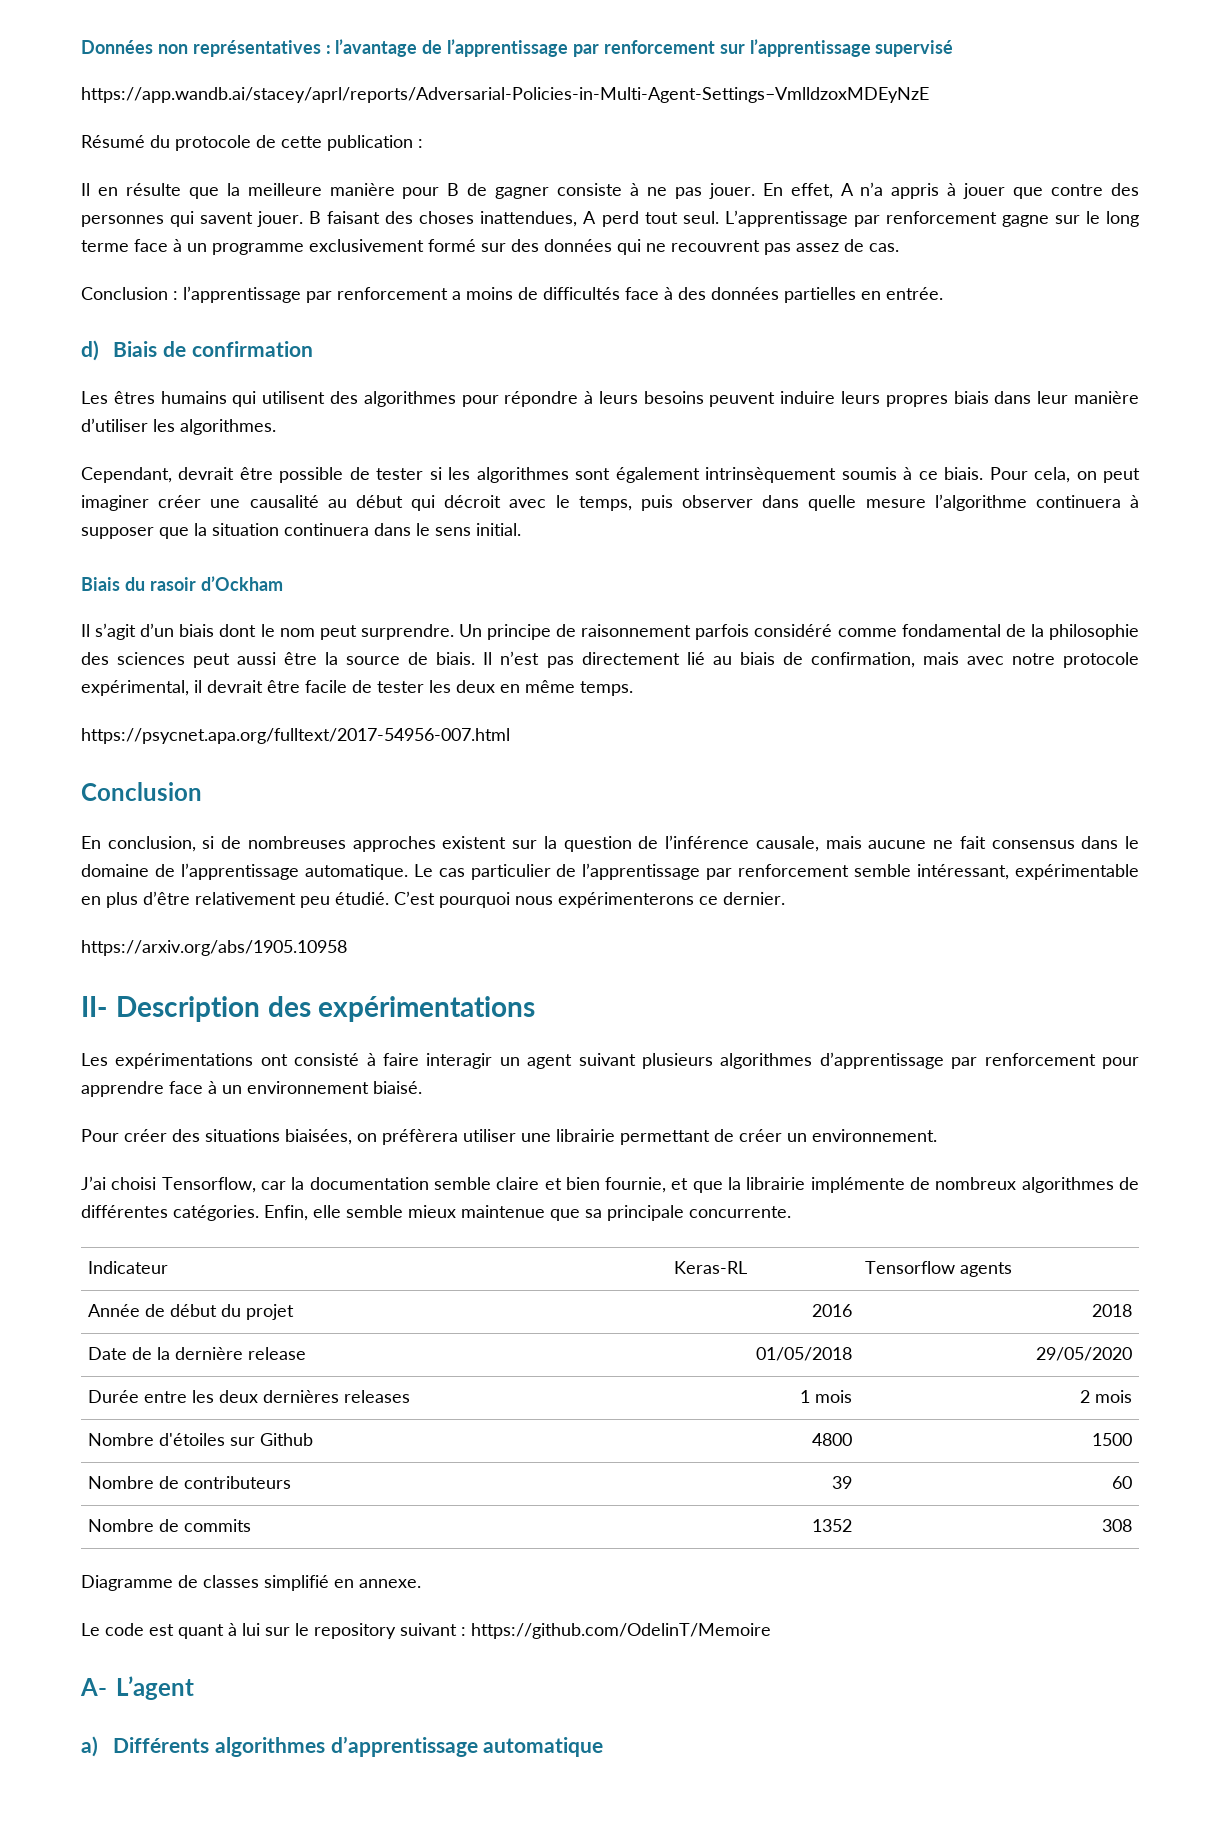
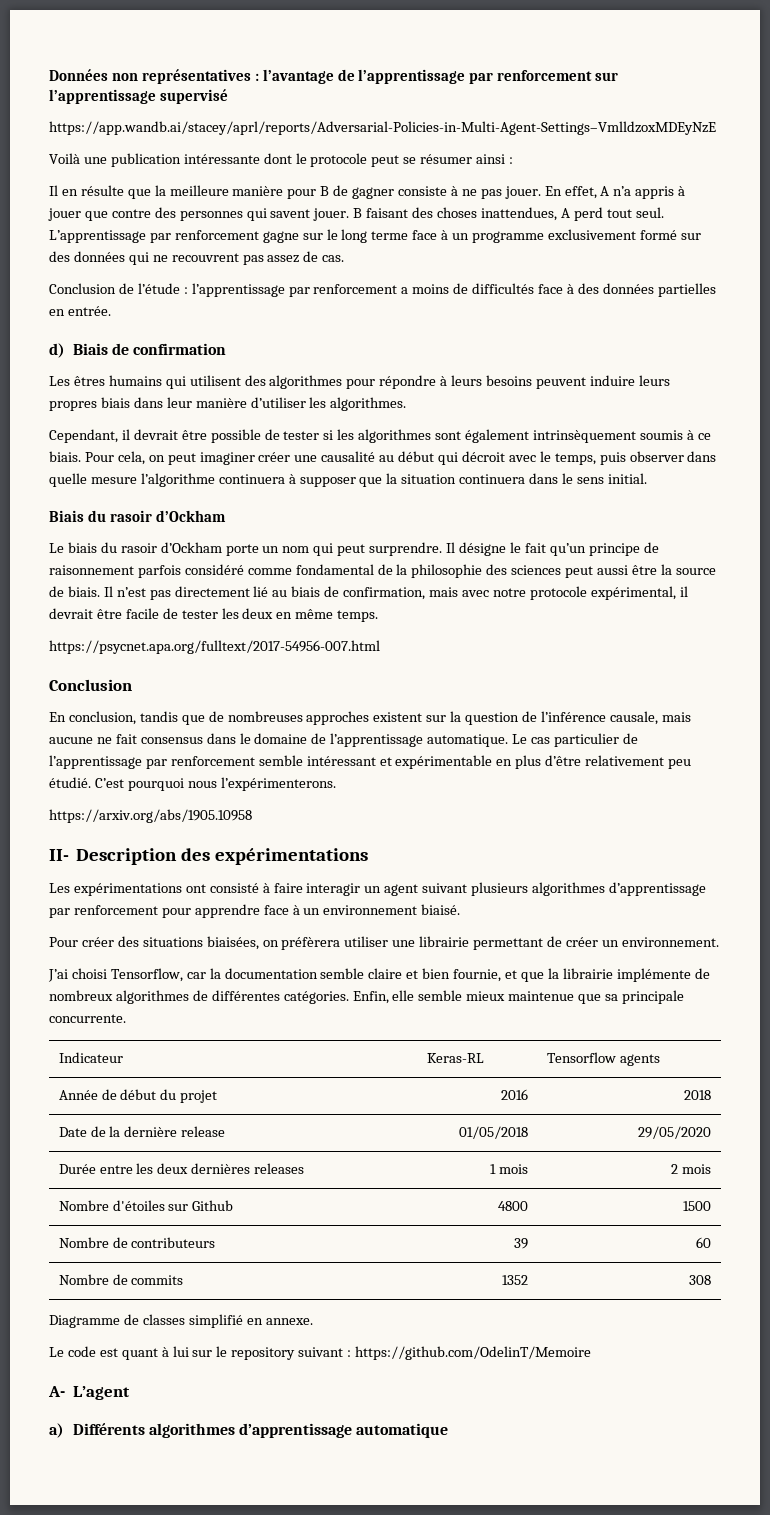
- Résumé du protocole de cette publication :
+ Voilà une publication intéressante dont le protocole peut se résumer ainsi :
- Conclusion : l’apprentissage par renforcement a moins de difficultés face à des données partielles en entrée.
+ Conclusion de l’étude : l’apprentissage par renforcement a moins de difficultés face à des données partielles en entrée.
- Cependant, devrait être possible de tester si les algorithmes sont également intrinsèquement soumis à ce biais.
+ Cependant, il devrait être possible de tester si les algorithmes sont également intrinsèquement soumis à ce biais.
- Il s’agit d’un biais dont le nom peut surprendre. Un principe de raisonnement parfois considéré comme fondamental de la philosophie des sciences peut aussi être la source de biais.
+ Le biais du rasoir d’Ockham porte un nom qui peut surprendre. Il désigne le fait qu’un principe de raisonnement parfois considéré comme fondamental de la philosophie des sciences peut aussi être la source de biais.
- En conclusion, si de nombreuses approches existent sur la question de l’inférence causale, mais aucune ne fait consensus dans le domaine de l’apprentissage automatique.
+ En conclusion, tandis que de nombreuses approches existent sur la question de l’inférence causale, mais aucune ne fait consensus dans le domaine de l’apprentissage automatique.
- Le cas particulier de l’apprentissage par renforcement semble intéressant, expérimentable en plus d’être relativement peu étudié.
+ Le cas particulier de l’apprentissage par renforcement semble intéressant et expérimentable en plus d’être relativement peu étudié.
- C’est pourquoi nous expérimenterons ce dernier.
+ C’est pourquoi nous l’expérimenterons.

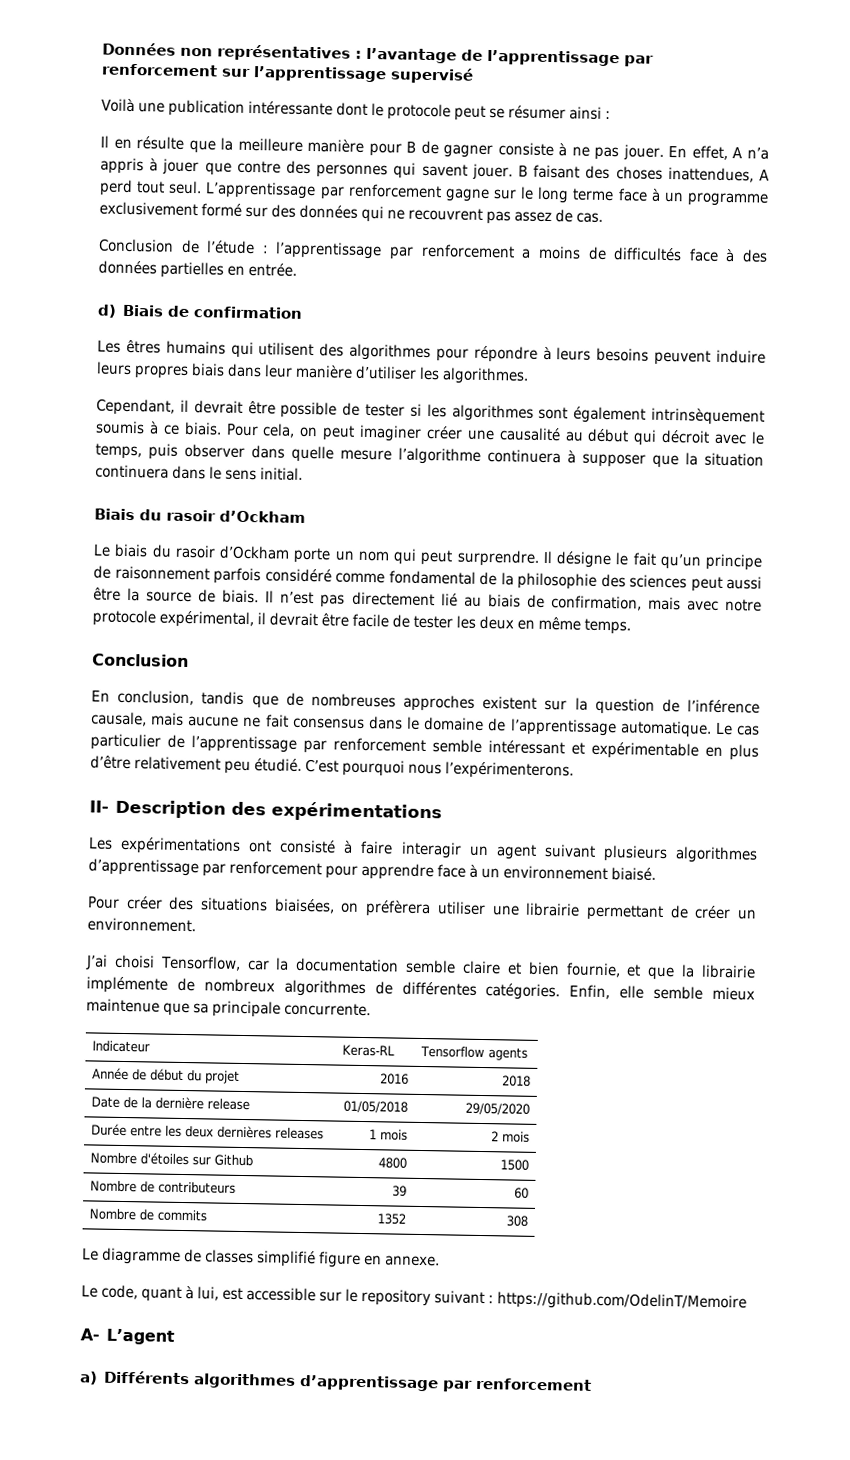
- https://app.wandb.ai/stacey/aprl/reports/Adversarial-Policies-in-Multi-Agent-Settings–VmlldzoxMDEyNzE
- https://psycnet.apa.org/fulltext/2017-54956-007.html
- https://arxiv.org/abs/1905.10958
- Diagramme de classes simplifié en annexe.
+ Le diagramme de classes simplifié figure en annexe.
- Le code est quant à lui sur le repository suivant : https://github.com/OdelinT/Memoire
+ Le code, quant à lui, est accessible sur le repository suivant : https://github.com/OdelinT/Memoire
- a) Différents algorithmes d’apprentissage automatique
+ a) Différents algorithmes d’apprentissage par renforcement

